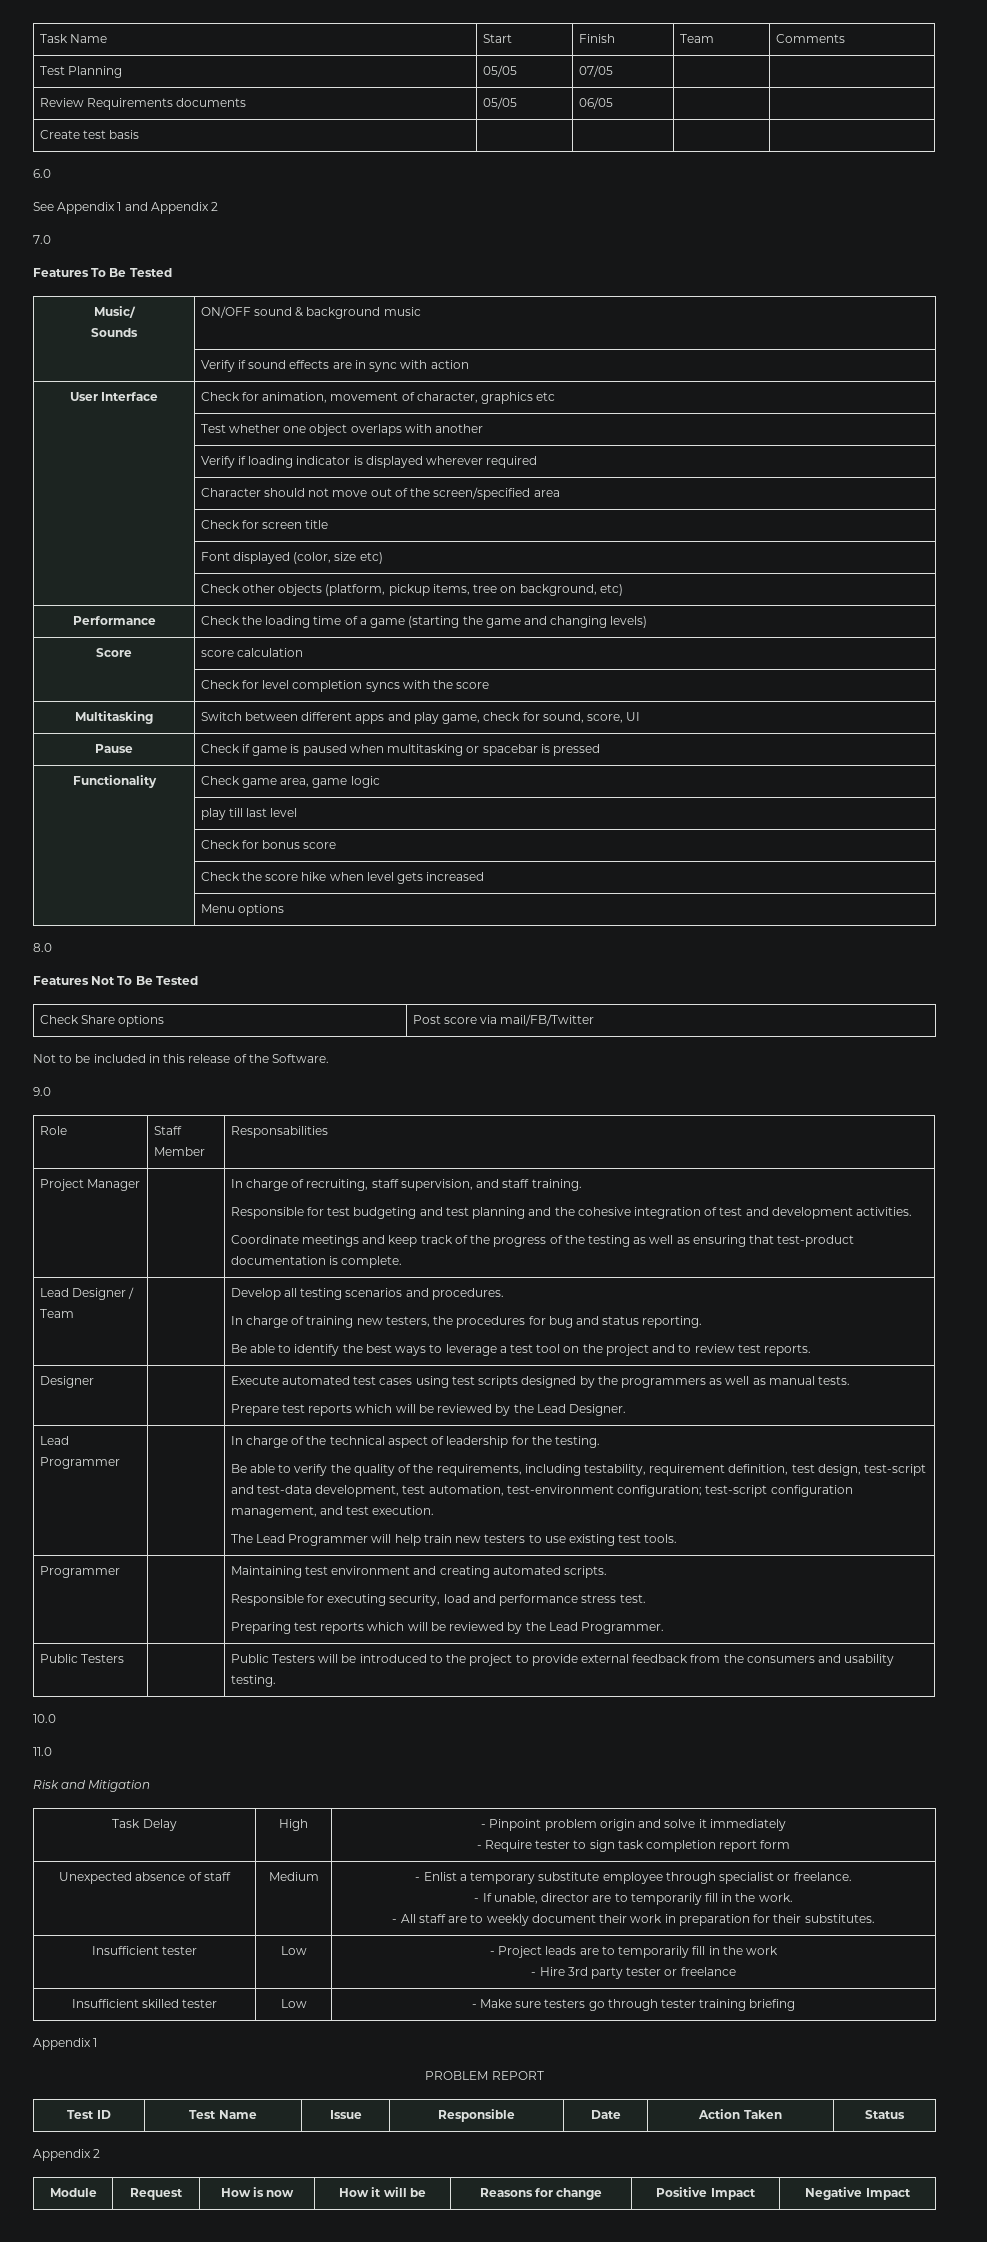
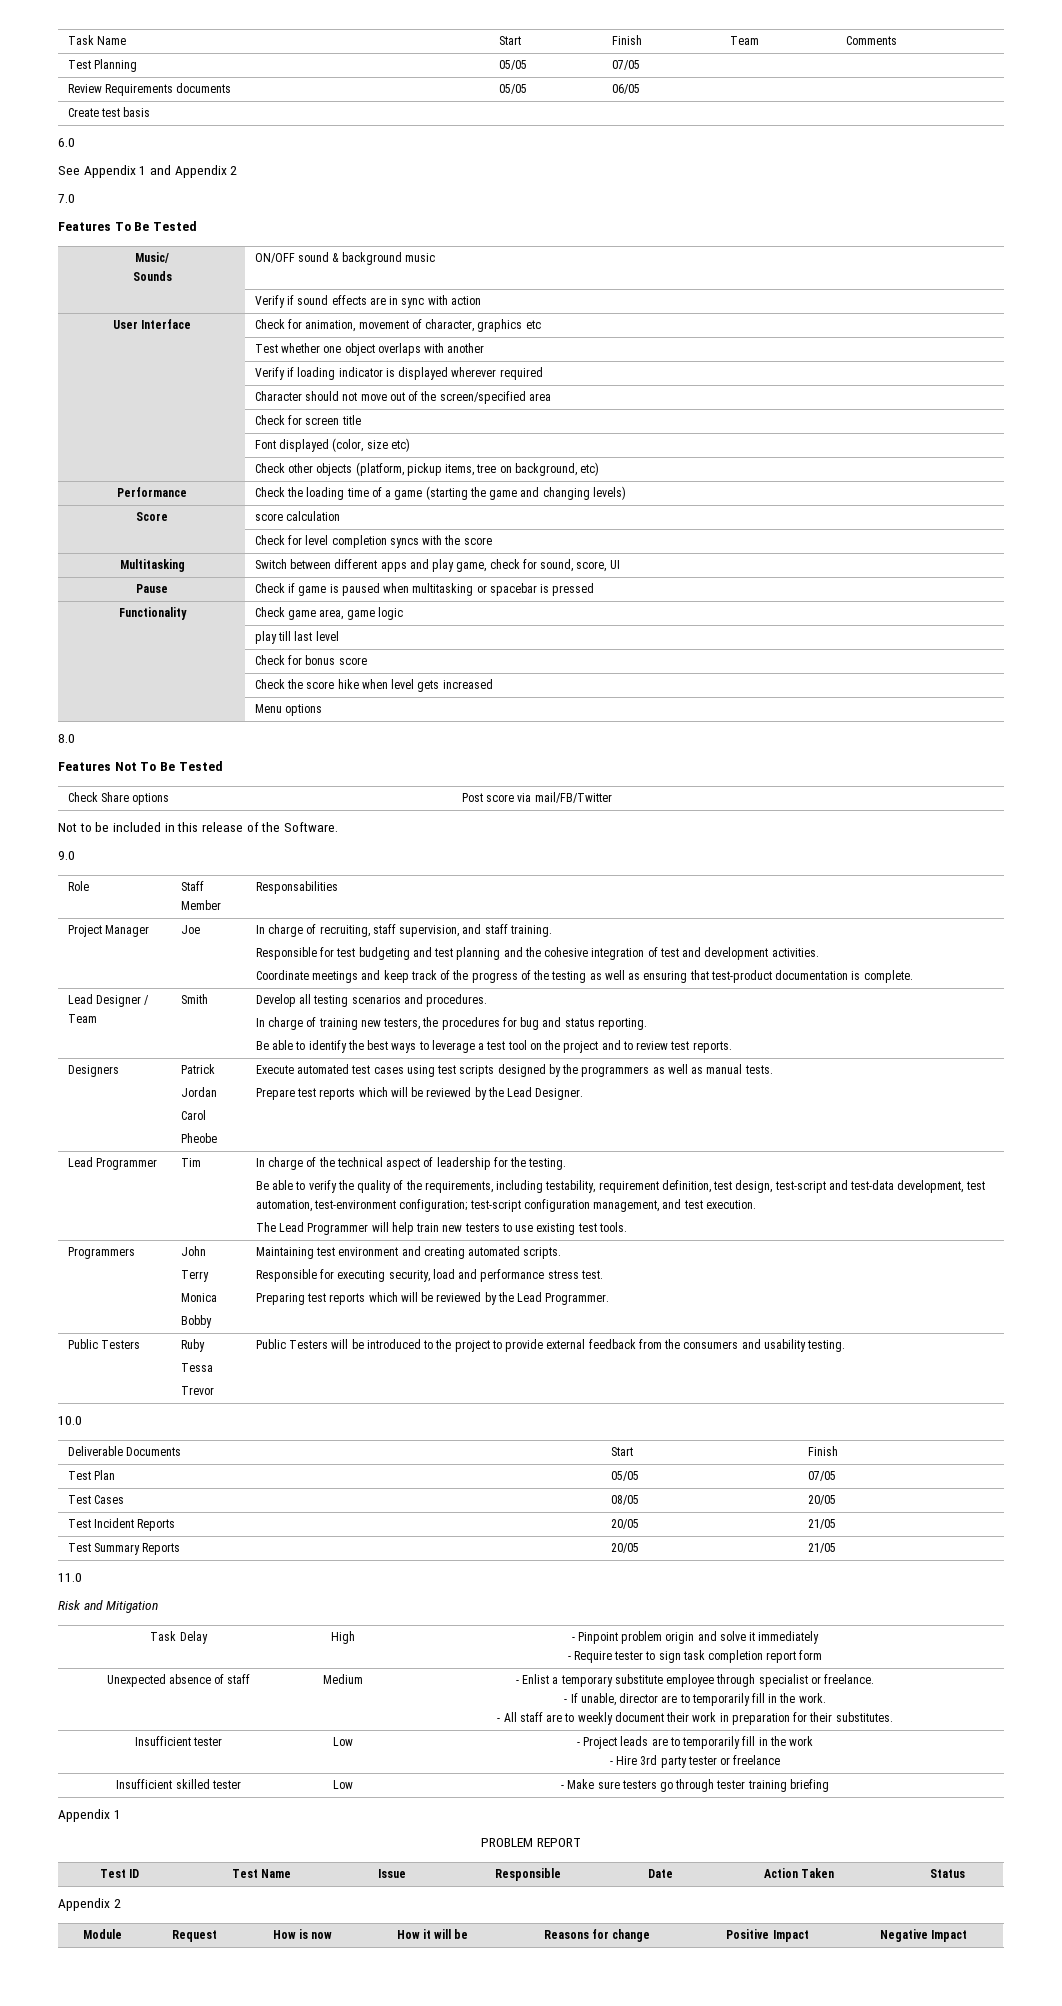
+ Joe
+ Smith
- Designer | | Execute automated test cases using test scripts designed by the programmers as well as manual tests.
+ Designers | Patrick
+ Jordan
+ Carol
+ Pheobe | Execute automated test cases using test scripts designed by the programmers as well as manual tests.
+ Tim
- Programmer | | Maintaining test environment and creating automated scripts.
+ Programmers | John
+ Terry
+ Monica
+ Bobby | Maintaining test environment and creating automated scripts.
- Public Testers | | Public Testers will be introduced to the project to provide external feedback from the consumers and usability testing.
+ Public Testers | Ruby
+ Tessa
+ Trevor | Public Testers will be introduced to the project to provide external feedback from the consumers and usability testing.
+ Deliverable Documents | Start | Finish
+ Test Plan | 05/05 | 07/05
+ Test Cases | 08/05 | 20/05
+ Test Incident Reports | 20/05 | 21/05
+ Test Summary Reports | 20/05 | 21/05

